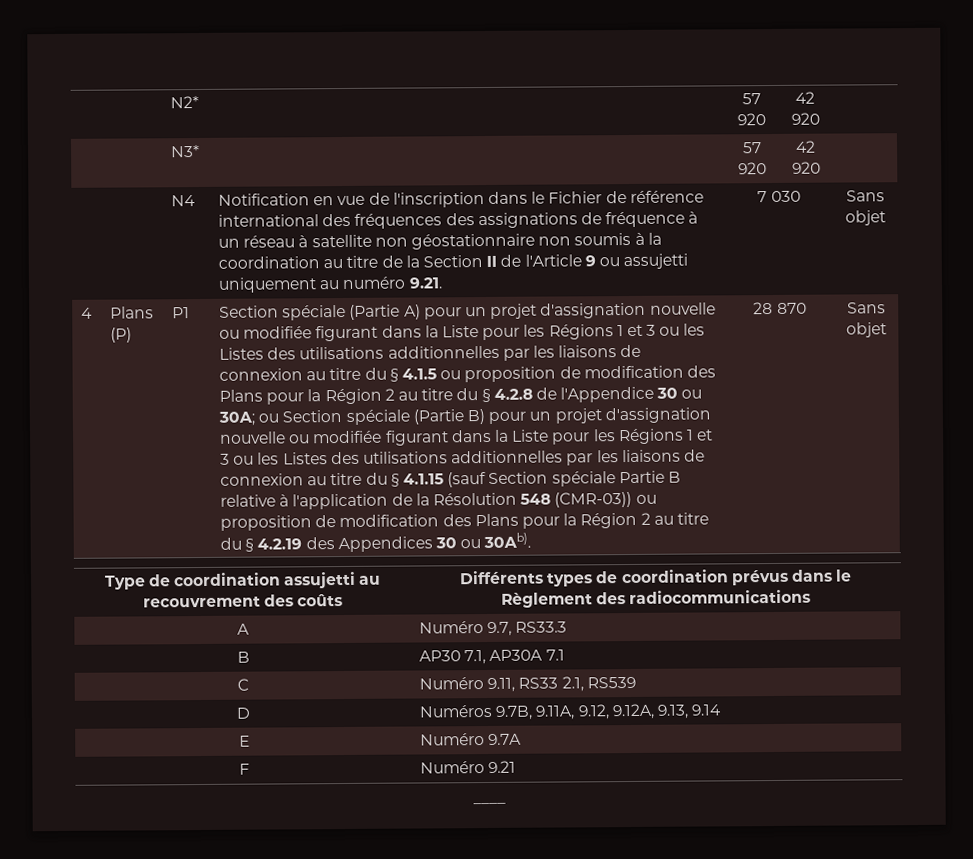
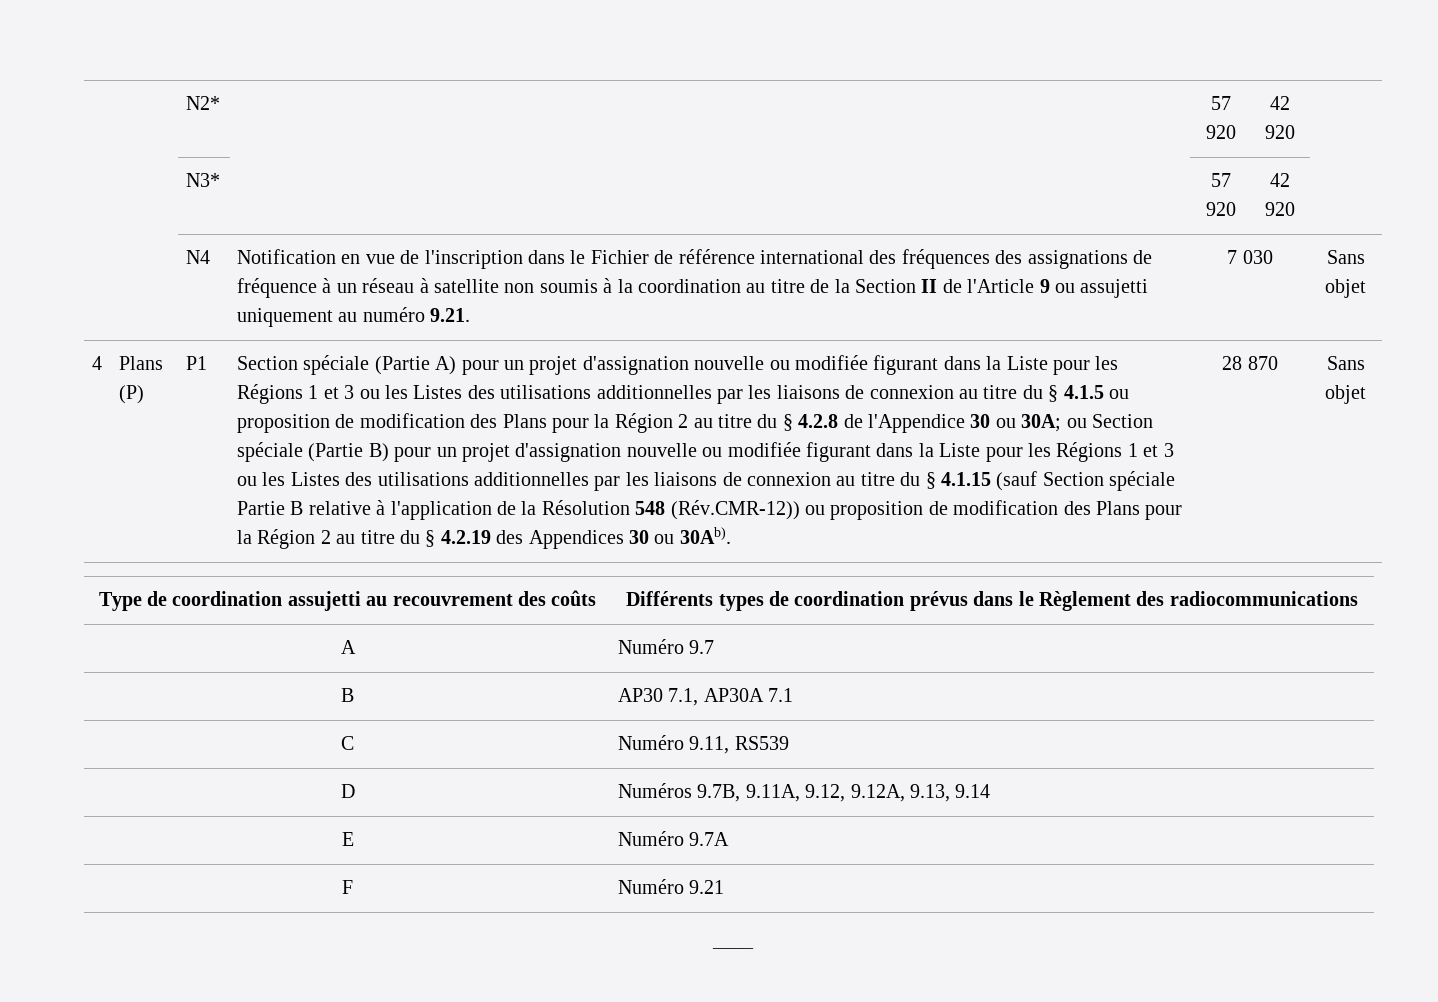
- Notification en vue de l'inscription dans le Fichier de référence international des fréquences des assignations de fréquence à un réseau à satellite non géostationnaire non soumis à la coordination au titre de la Section II de l'Article 9 ou assujetti uniquement au numéro 9.21.
+ Notification en vue de l'inscription dans le Fichier de référence international des fréquences des assignations de fréquence à un réseau à satellite non soumis à la coordination au titre de la Section II de l'Article 9 ou assujetti uniquement au numéro 9.21.
- ou Section spéciale (Partie B) pour un projet d'assignation nouvelle ou modifiée figurant dans la Liste pour les Régions 1 et 3 ou les Listes des utilisations additionnelles par les liaisons de connexion au titre du § 4.1.15 (sauf Section spéciale Partie B relative à l'application de la Résolution 548 (CMR-03)) ou proposition de modification des Plans pour la Région 2 au titre du § 4.2.19 des Appendices 30 ou 30Ab).
+ ou Section spéciale (Partie B) pour un projet d'assignation nouvelle ou modifiée figurant dans la Liste pour les Régions 1 et 3 ou les Listes des utilisations additionnelles par les liaisons de connexion au titre du § 4.1.15 (sauf Section spéciale Partie B relative à l'application de la Résolution 548 (Rév.CMR-12)) ou proposition de modification des Plans pour la Région 2 au titre du § 4.2.19 des Appendices 30 ou 30Ab).
- A | Numéro 9.7, RS33.3
+ A | Numéro 9.7
- C | Numéro 9.11, RS33 2.1, RS539
+ C | Numéro 9.11, RS539

